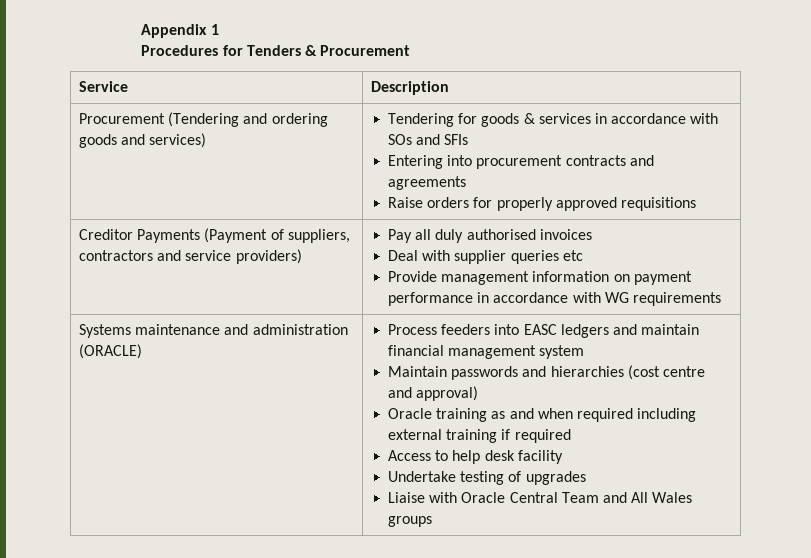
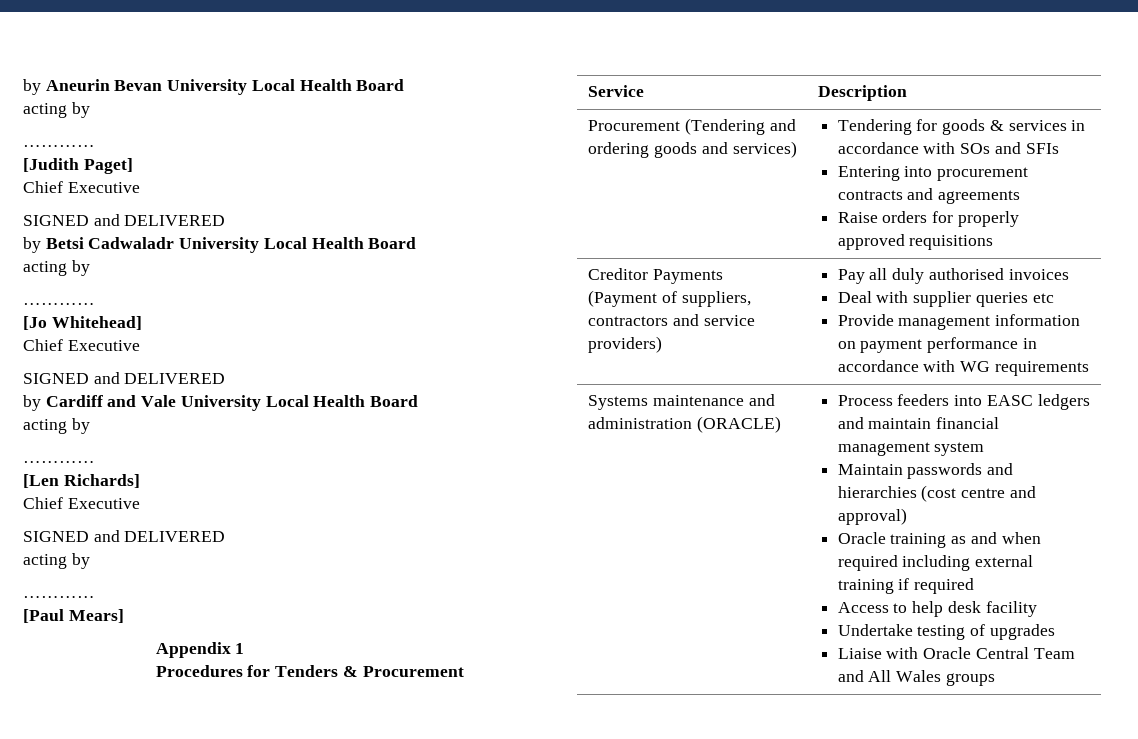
+ by Aneurin Bevan University Local Health Board
+ acting by
+ …………
+ [Judith Paget]
+ Chief Executive
+ SIGNED and DELIVERED
+ by Betsi Cadwaladr University Local Health Board
+ acting by
+ …………
+ [Jo Whitehead]
+ Chief Executive
+ SIGNED and DELIVERED
+ by Cardiff and Vale University Local Health Board
+ acting by
+ …………
+ [Len Richards]
+ Chief Executive
+ SIGNED and DELIVERED
+ acting by
+ …………
+ [Paul Mears]

